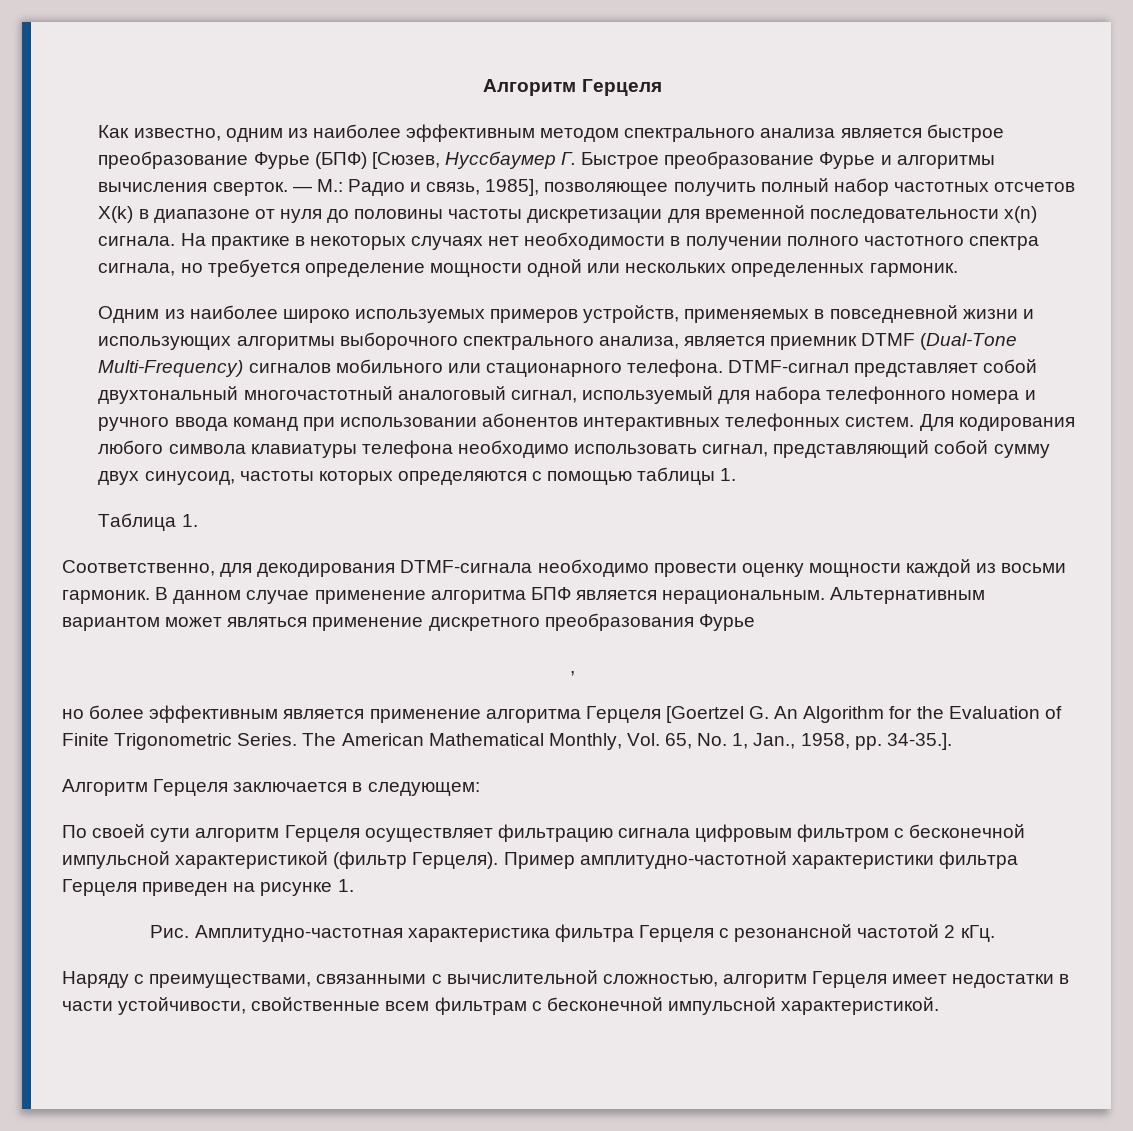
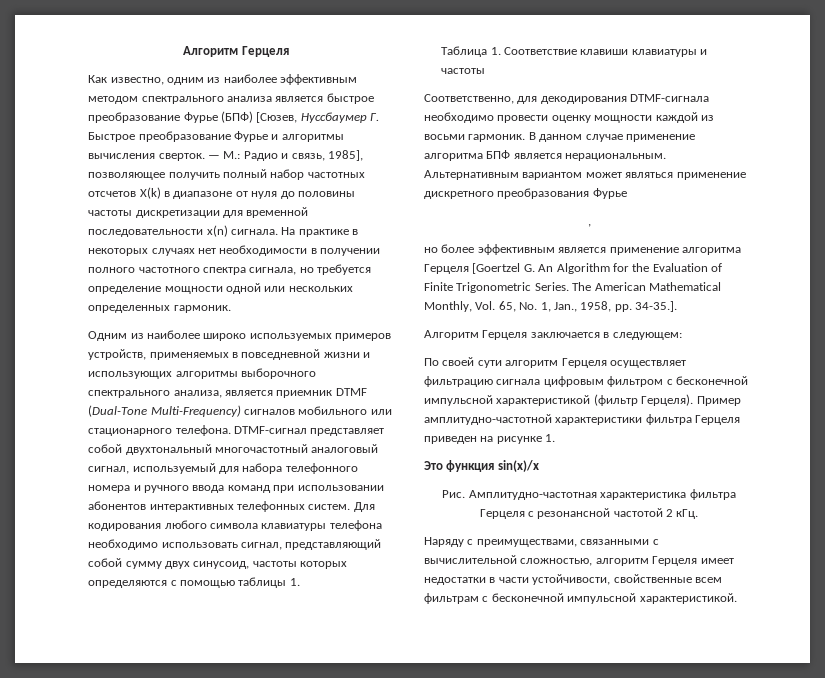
- Таблица 1.
+ Таблица 1. Соответствие клавиши клавиатуры и частоты
+ Это функция sin(x)/x

